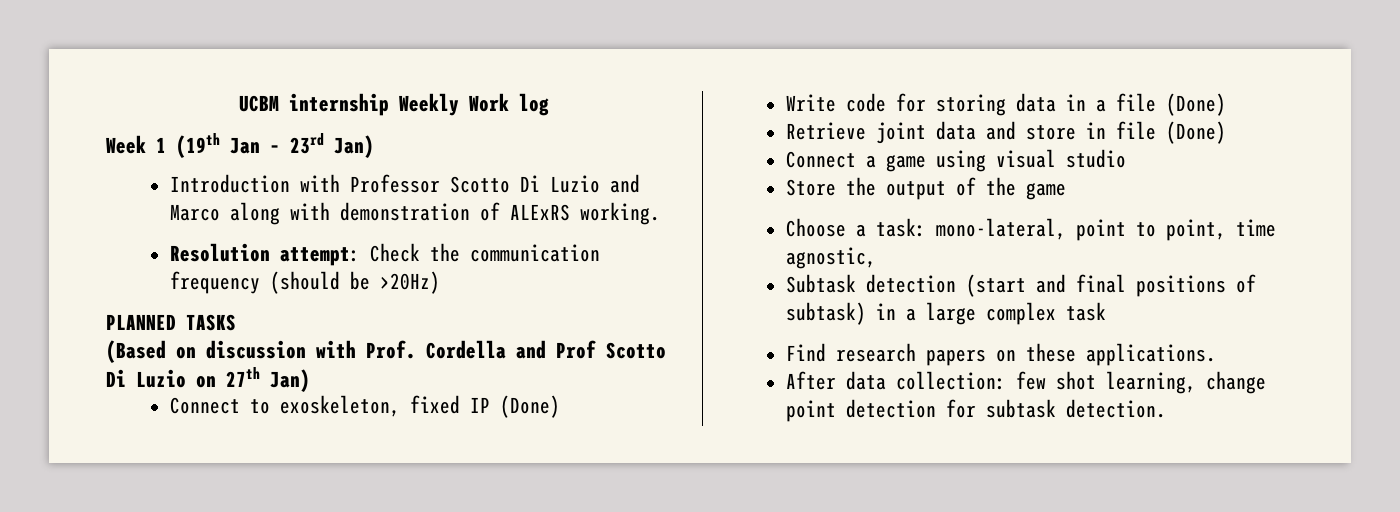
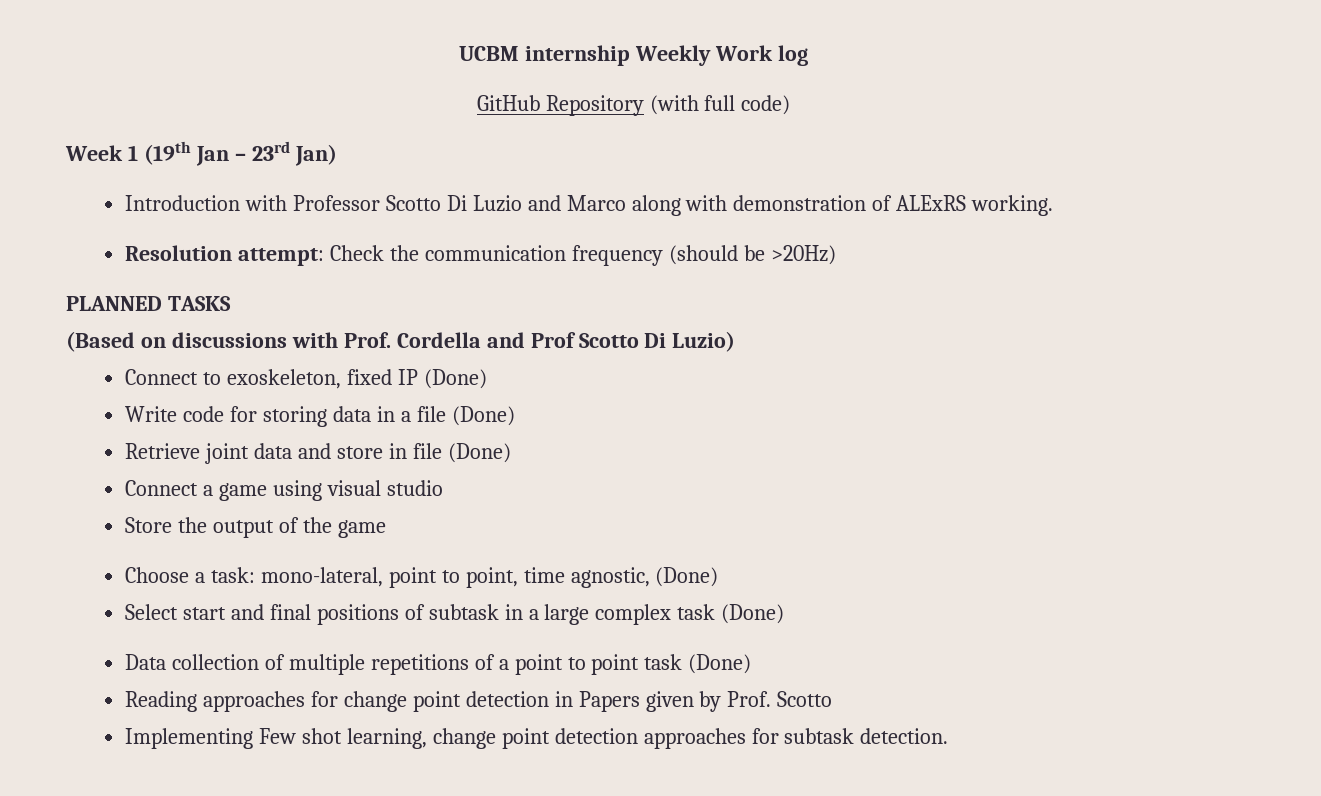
+ GitHub Repository (with full code)
- (Based on discussion with Prof. Cordella and Prof Scotto Di Luzio on 27th Jan)
+ (Based on discussions with Prof. Cordella and Prof Scotto Di Luzio)
- Choose a task: mono-lateral, point to point, time agnostic,
- Subtask detection (start and final positions of subtask) in a large complex task
- Find research papers on these applications.
- After data collection: few shot learning, change point detection for subtask detection.
+ Choose a task: mono-lateral, point to point, time agnostic, (Done)
+ Select start and final positions of subtask in a large complex task (Done)
+ Data collection of multiple repetitions of a point to point task (Done)
+ Reading approaches for change point detection in Papers given by Prof. Scotto
+ Implementing Few shot learning, change point detection approaches for subtask detection.

